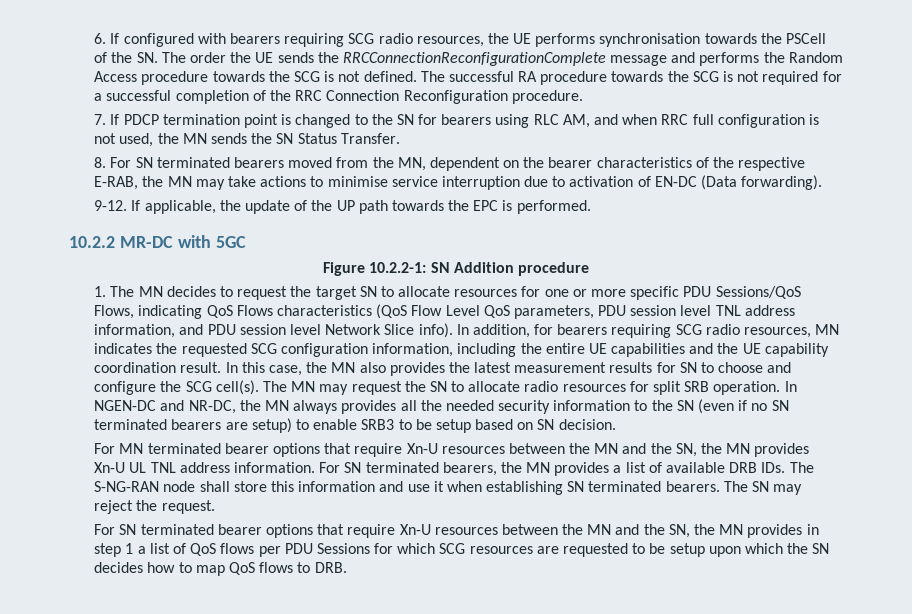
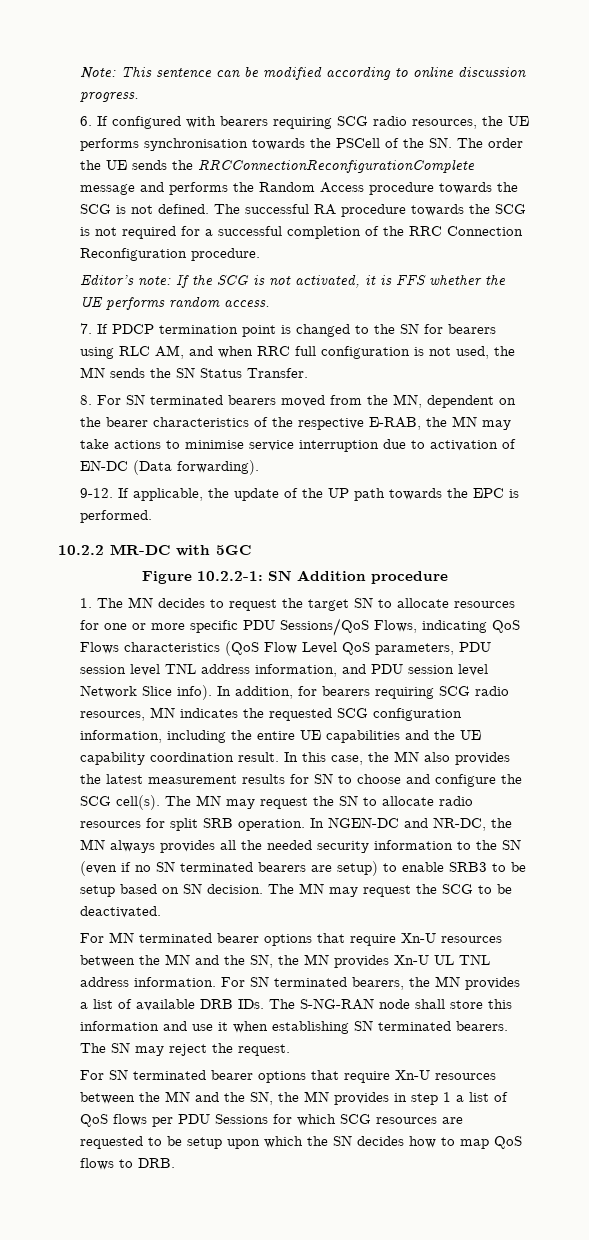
+ Note: This sentence can be modified according to online discussion progress.
+ Editor’s note: If the SCG is not activated, it is FFS whether the UE performs random access.
+ The MN may request the SCG to be deactivated.

